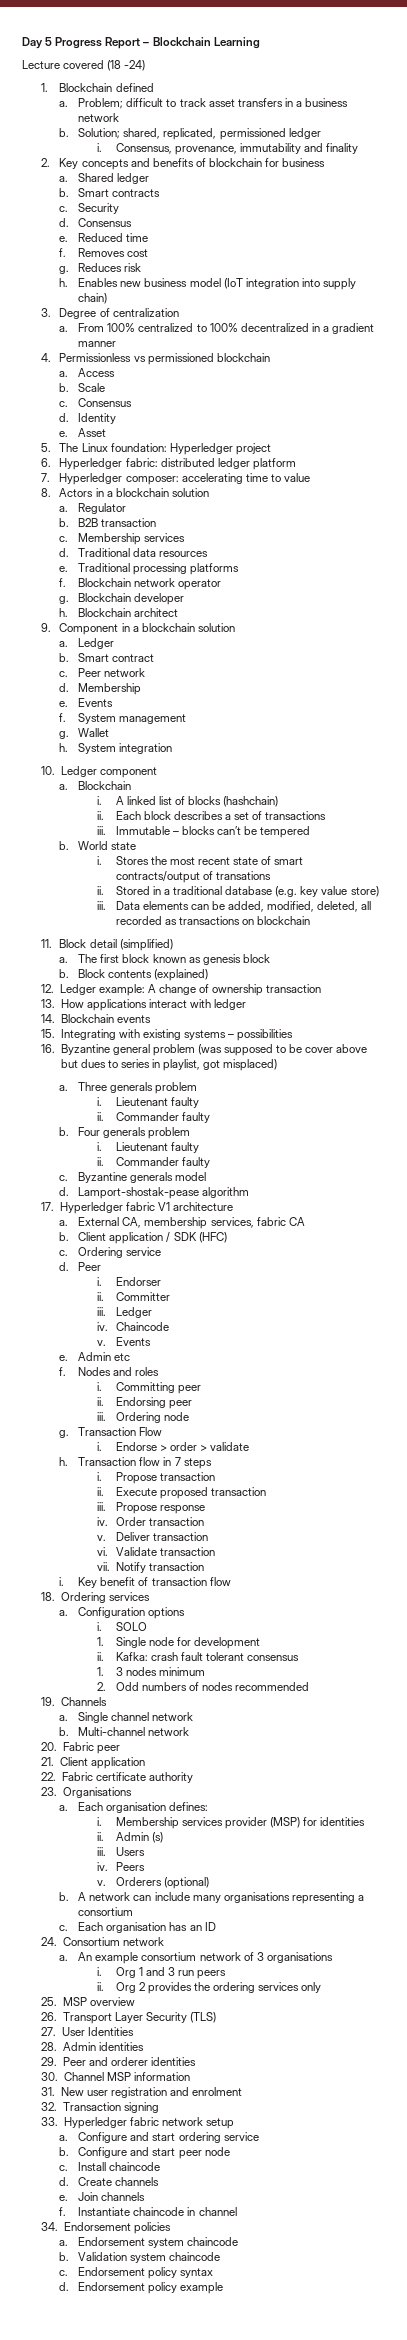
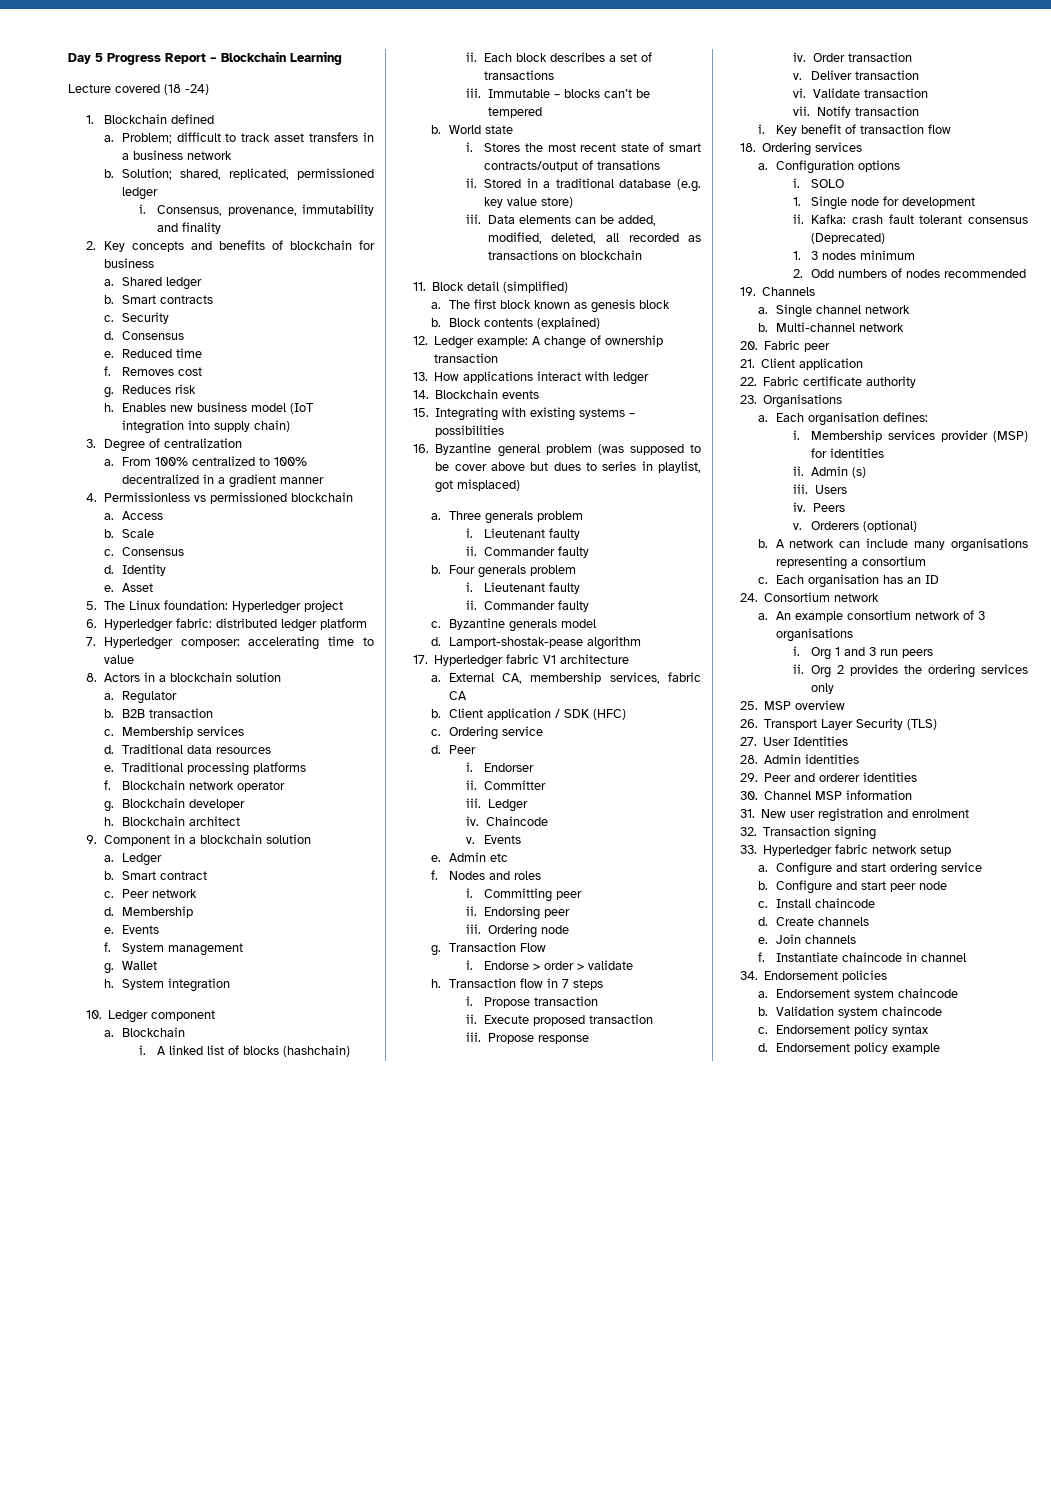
- Kafka: crash fault tolerant consensus
+ Kafka: crash fault tolerant consensus (Deprecated)

